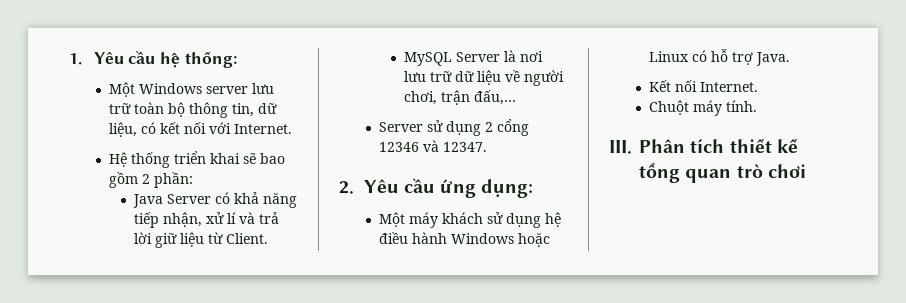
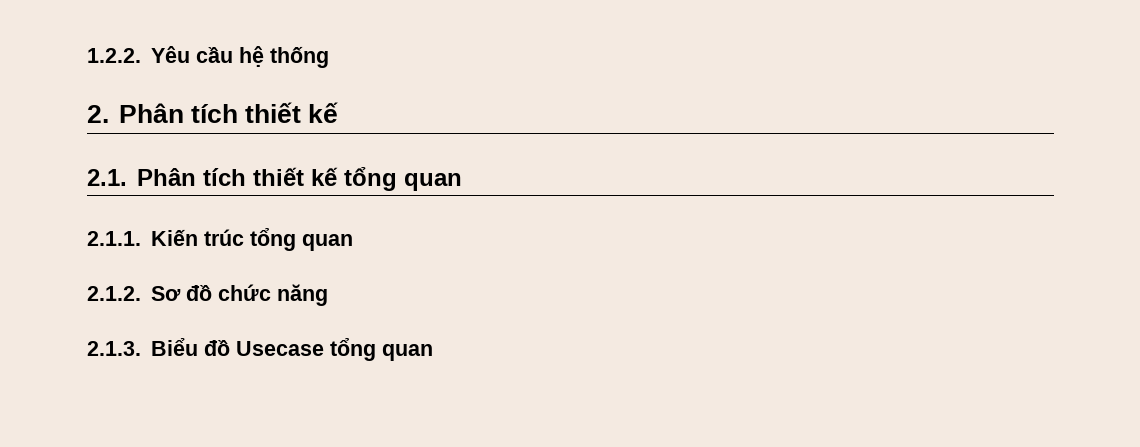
- 1. Yêu cầu hệ thống:
- Một Windows server lưu trữ toàn bộ thông tin, dữ liệu, có kết nối với Internet.
- Hệ thống triển khai sẽ bao gồm 2 phần:
- Java Server có khả năng tiếp nhận, xử lí và trả lời giữ liệu từ Client.
- MySQL Server là nơi lưu trữ dữ liệu về người chơi, trận đấu,…
- Server sử dụng 2 cổng 12346 và 12347.
- 2. Yêu cầu ứng dụng:
- Một máy khách sử dụng hệ điều hành Windows hoặc Linux có hỗ trợ Java.
- Kết nối Internet.
- Chuột máy tính.
- III. Phân tích thiết kế tổng quan trò chơi
+ 1.2.2. Yêu cầu hệ thống
+ 2. Phân tích thiết kế
+ 2.1. Phân tích thiết kế tổng quan
+ 2.1.1. Kiến trúc tổng quan
+ 2.1.2. Sơ đồ chức năng
+ 2.1.3. Biểu đồ Usecase tổng quan

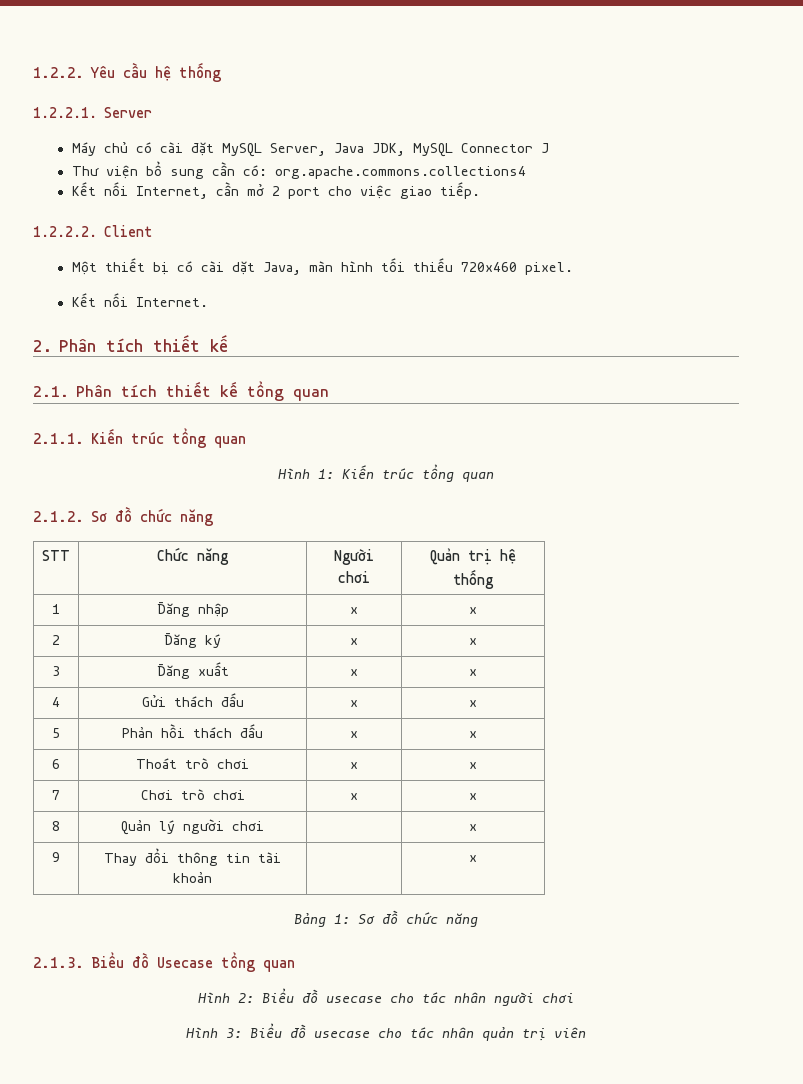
+ 1.2.2.1. Server
+ Máy chủ có cài đặt MySQL Server, Java JDK, MySQL Connector J
+ Thư viện bổ sung cần có: org.apache.commons.collections4
+ Kết nối Internet, cần mở 2 port cho việc giao tiếp.
+ 1.2.2.2. Client
+ Một thiết bị có cài dặt Java, màn hình tối thiếu 720x460 pixel.
+ Kết nối Internet.
+ Hình 1: Kiến trúc tổng quan
+ STT | Chức năng | Người chơi | Quản trị hệ thống
+ 1 | Đăng nhập | x | x
+ 2 | Đăng ký | x | x
+ 3 | Đăng xuất | x | x
+ 4 | Gửi thách đấu | x | x
+ 5 | Phản hồi thách đấu | x | x
+ 6 | Thoát trò chơi | x | x
+ 7 | Chơi trò chơi | x | x
+ 8 | Quản lý người chơi | | x
+ 9 | Thay đổi thông tin tài khoản | | x
+ Bảng 1: Sơ đồ chức năng
+ Hình 2: Biểu đồ usecase cho tác nhân người chơi
+ Hình 3: Biểu đồ usecase cho tác nhân quản trị viên

